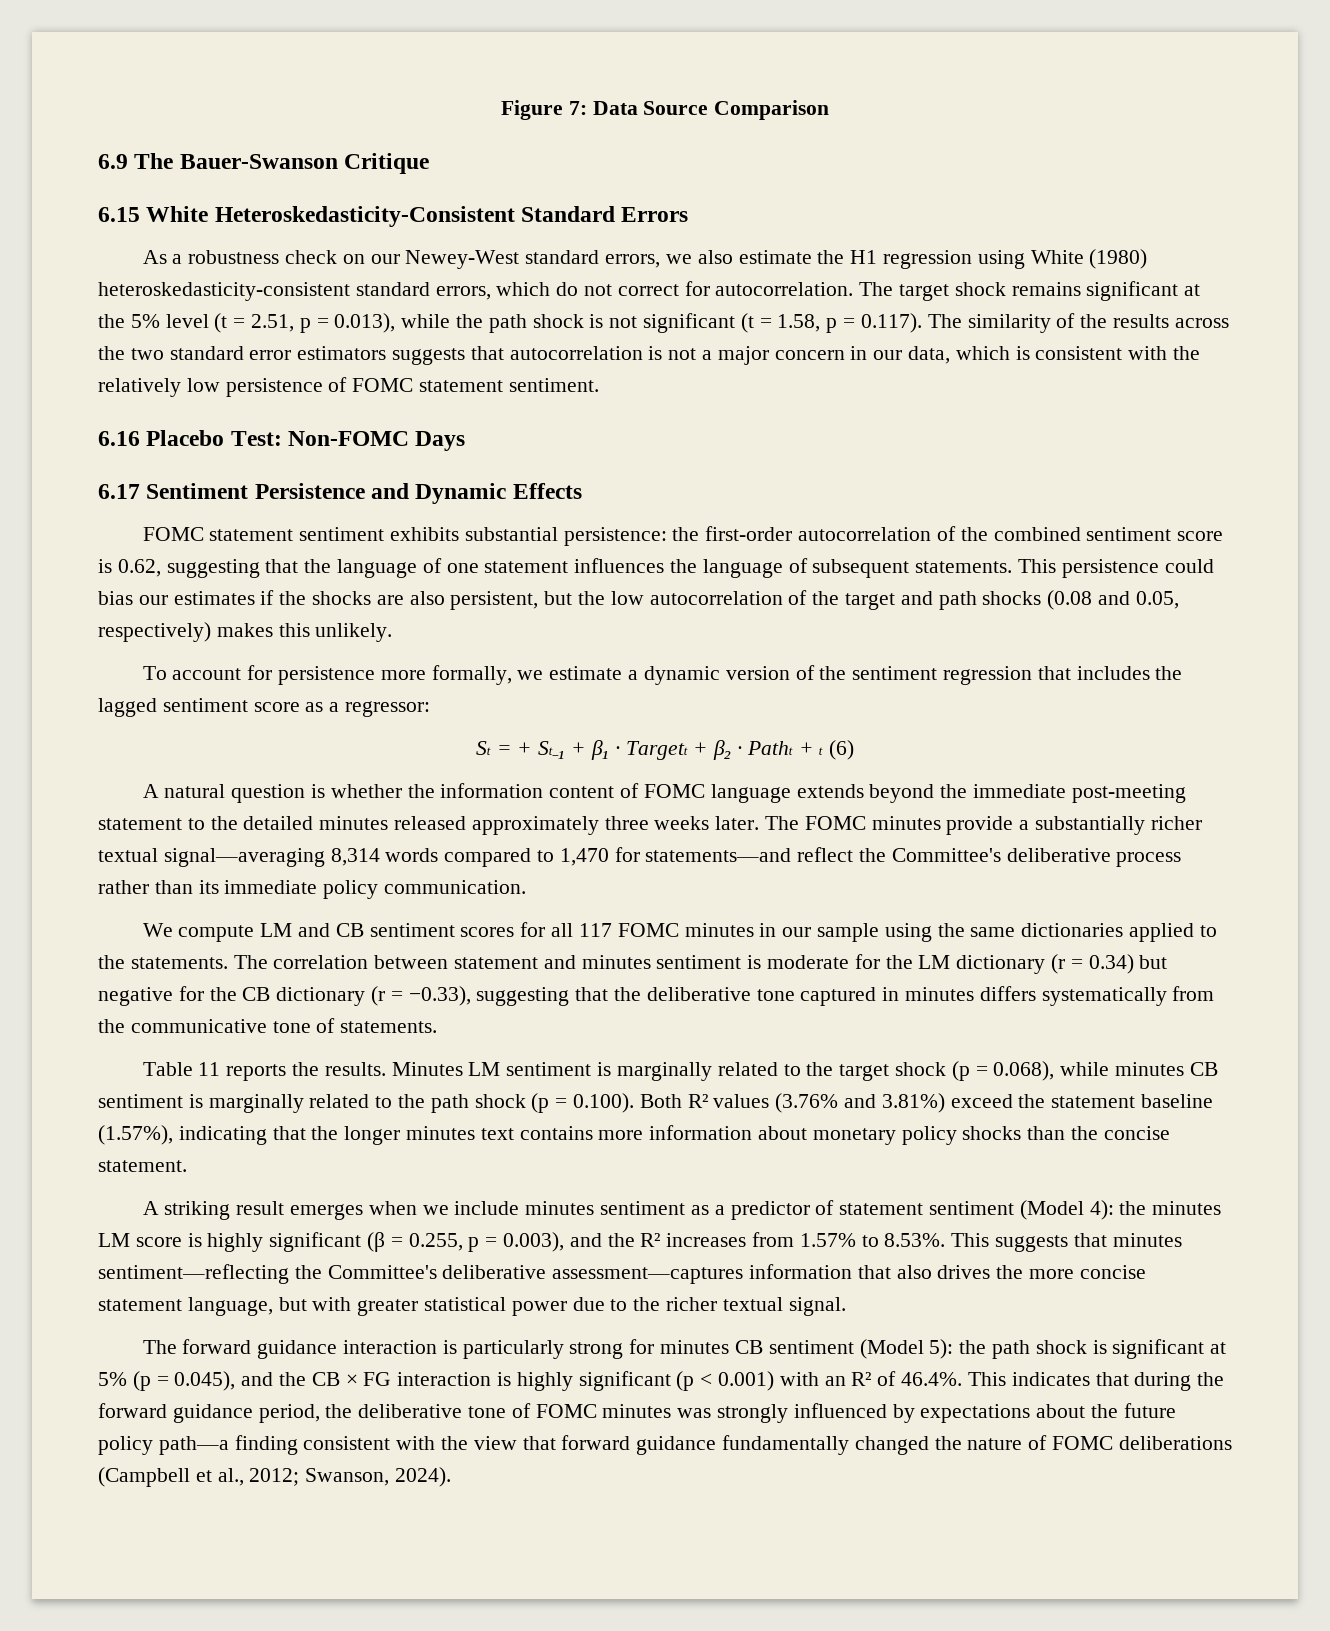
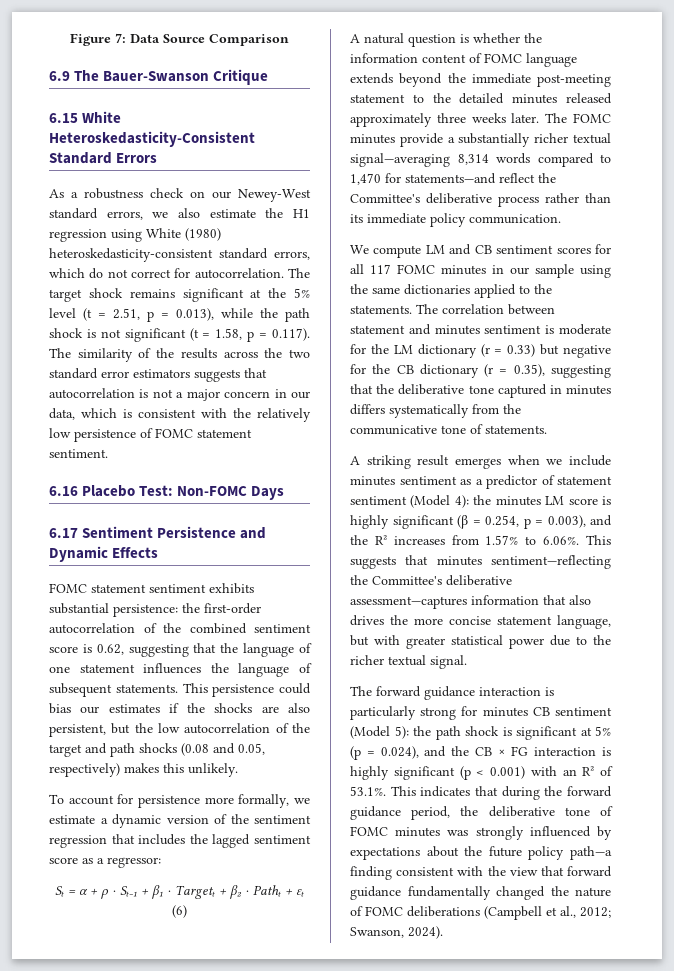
- Sₜ = + Sₜ₋₁ + β₁ · Targetₜ + β₂ · Pathₜ + ₜ (6)
+ Sₜ = α + ρ · Sₜ₋₁ + β₁ · Targetₜ + β₂ · Pathₜ + εₜ (6)
- The correlation between statement and minutes sentiment is moderate for the LM dictionary (r = 0.34) but negative for the CB dictionary (r = −0.33), suggesting that the deliberative tone captured in minutes differs systematically from the communicative tone of statements.
+ The correlation between statement and minutes sentiment is moderate for the LM dictionary (r = 0.33) but negative for the CB dictionary (r = 0.35), suggesting that the deliberative tone captured in minutes differs systematically from the communicative tone of statements.
- Table 11 reports the results. Minutes LM sentiment is marginally related to the target shock (p = 0.068), while minutes CB sentiment is marginally related to the path shock (p = 0.100). Both R² values (3.76% and 3.81%) exceed the statement baseline (1.57%), indicating that the longer minutes text contains more information about monetary policy shocks than the concise statement.
- the minutes LM score is highly significant (β = 0.255, p = 0.003), and the R² increases from 1.57% to 8.53%. This suggests that minutes sentiment—reflecting the Committee's deliberative assessment—captures information that also drives the more concise statement language, but with greater statistical power due to the richer textual signal.
+ the minutes LM score is highly significant (β = 0.254, p = 0.003), and the R² increases from 1.57% to 6.06%. This suggests that minutes sentiment—reflecting the Committee's deliberative assessment—captures information that also drives the more concise statement language, but with greater statistical power due to the richer textual signal.
- the path shock is significant at 5% (p = 0.045), and the CB × FG interaction is highly significant (p < 0.001) with an R² of 46.4%. This indicates that during the forward guidance period, the deliberative tone of FOMC minutes was strongly influenced by expectations about the future policy path—a finding consistent with the view that forward guidance fundamentally changed the nature of FOMC deliberations (Campbell et al., 2012;
+ the path shock is significant at 5% (p = 0.024), and the CB × FG interaction is highly significant (p < 0.001) with an R² of 53.1%. This indicates that during the forward guidance period, the deliberative tone of FOMC minutes was strongly influenced by expectations about the future policy path—a finding consistent with the view that forward guidance fundamentally changed the nature of FOMC deliberations (Campbell et al., 2012;

